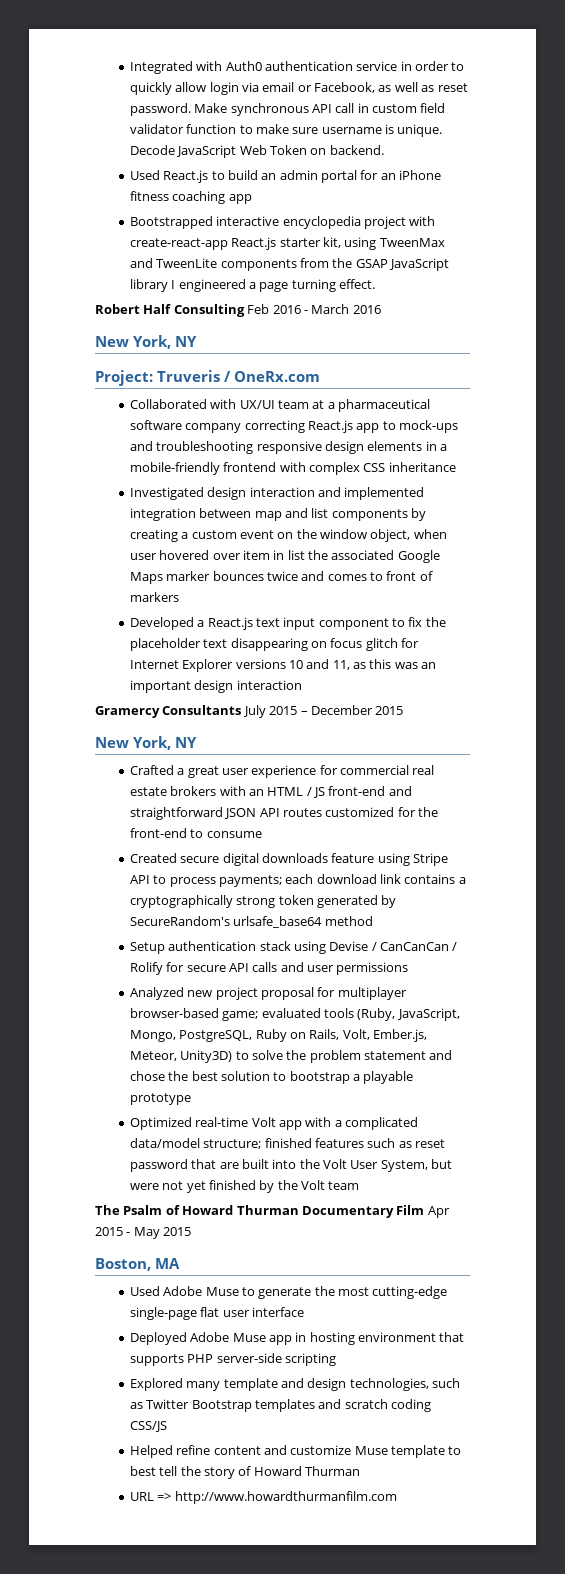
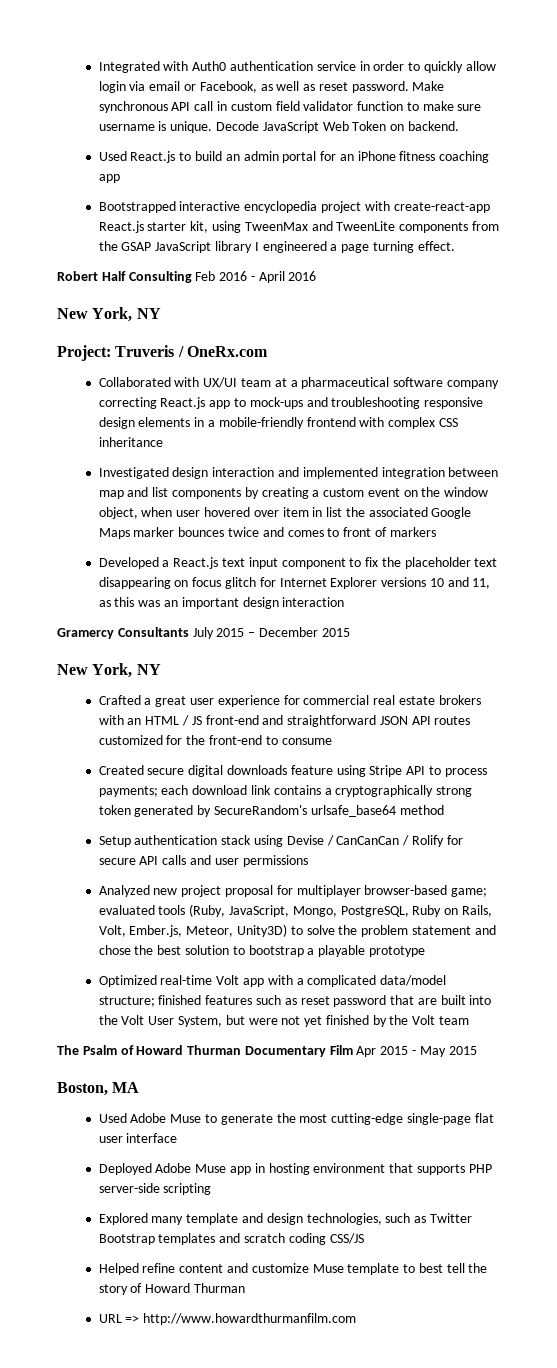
- Robert Half Consulting Feb 2016 - March 2016
+ Robert Half Consulting Feb 2016 - April 2016

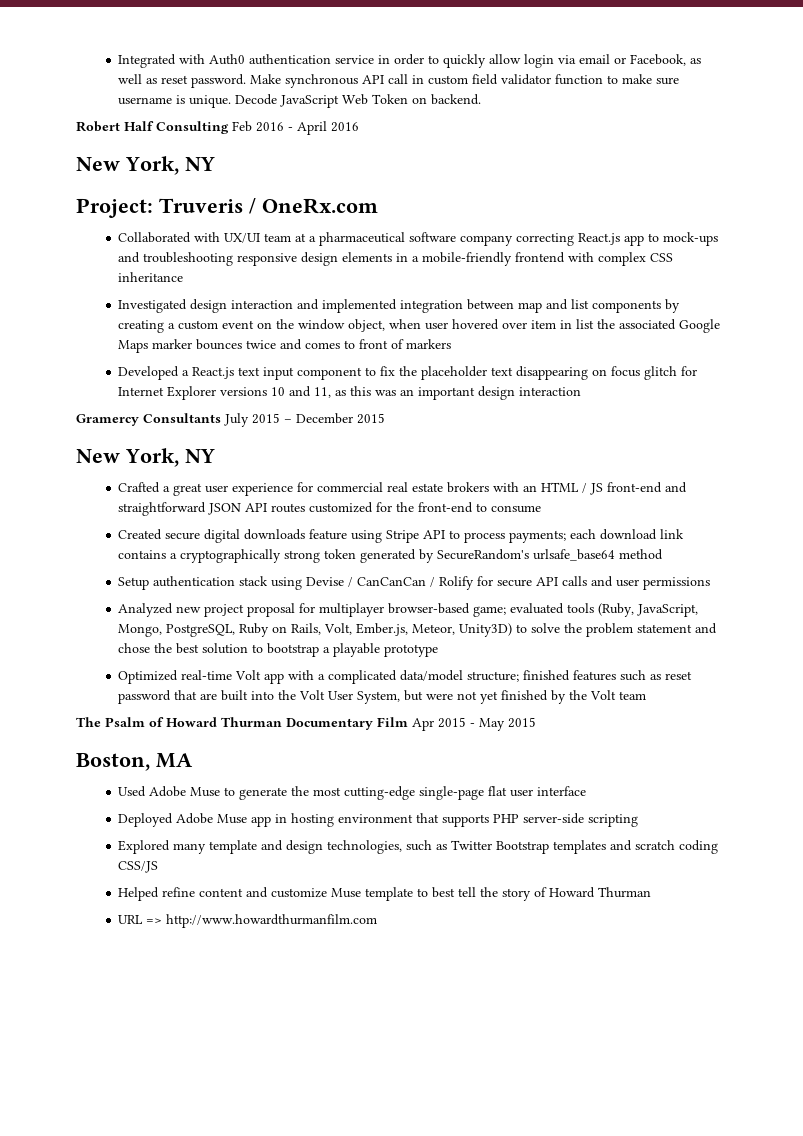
- Used React.js to build an admin portal for an iPhone fitness coaching app
- Bootstrapped interactive encyclopedia project with create-react-app React.js starter kit, using TweenMax and TweenLite components from the GSAP JavaScript library I engineered a page turning effect.

